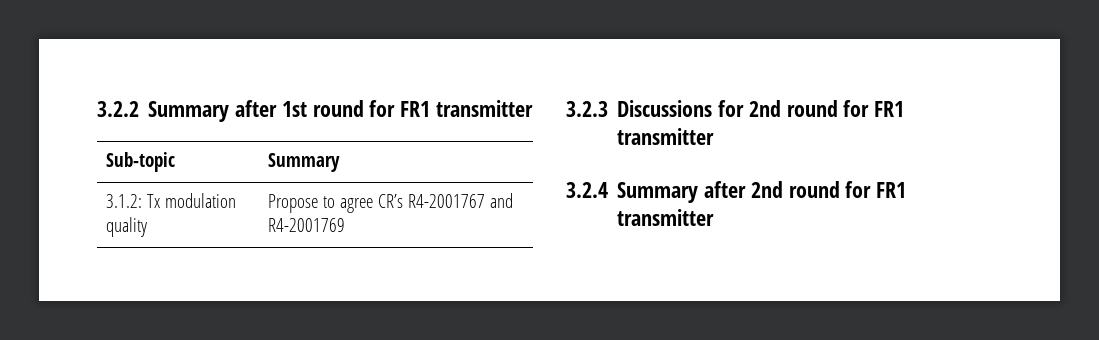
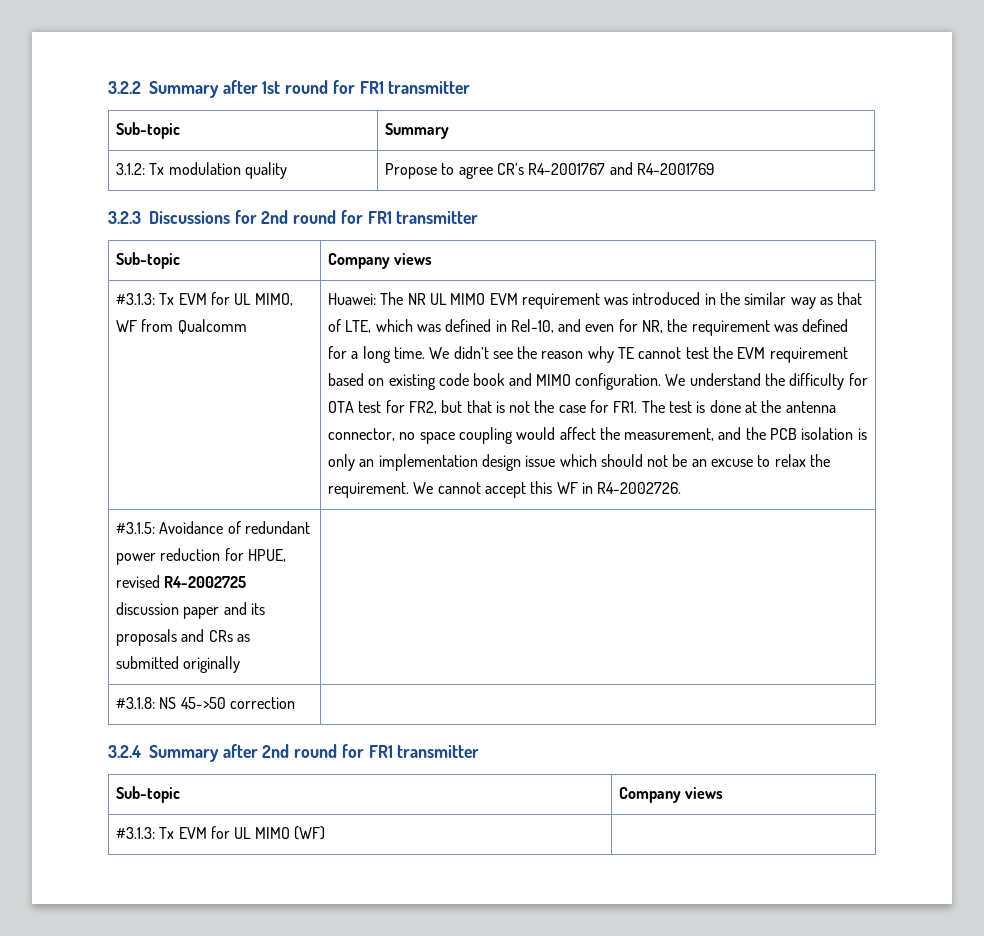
  3.2.3 Discussions for 2nd round for FR1 transmitter
+ Sub-topic | Company views
+ #3.1.3: Tx EVM for UL MIMO, WF from Qualcomm | Huawei: The NR UL MIMO EVM requirement was introduced in the similar way as that of LTE, which was defined in Rel-10, and even for NR, the requirement was defined for a long time. We didn’t see the reason why TE cannot test the EVM requirement based on existing code book and MIMO configuration. We understand the difficulty for OTA test for FR2, but that is not the case for FR1. The test is done at the antenna connector, no space coupling would affect the measurement, and the PCB isolation is only an implementation design issue which should not be an excuse to relax the requirement. We cannot accept this WF in R4-2002726.
+ #3.1.5: Avoidance of redundant power reduction for HPUE, revised R4-2002725 discussion paper and its proposals and CRs as submitted originally |
+ #3.1.8: NS 45->50 correction |
  3.2.4 Summary after 2nd round for FR1 transmitter
+ Sub-topic | Company views
+ #3.1.3: Tx EVM for UL MIMO (WF) |

